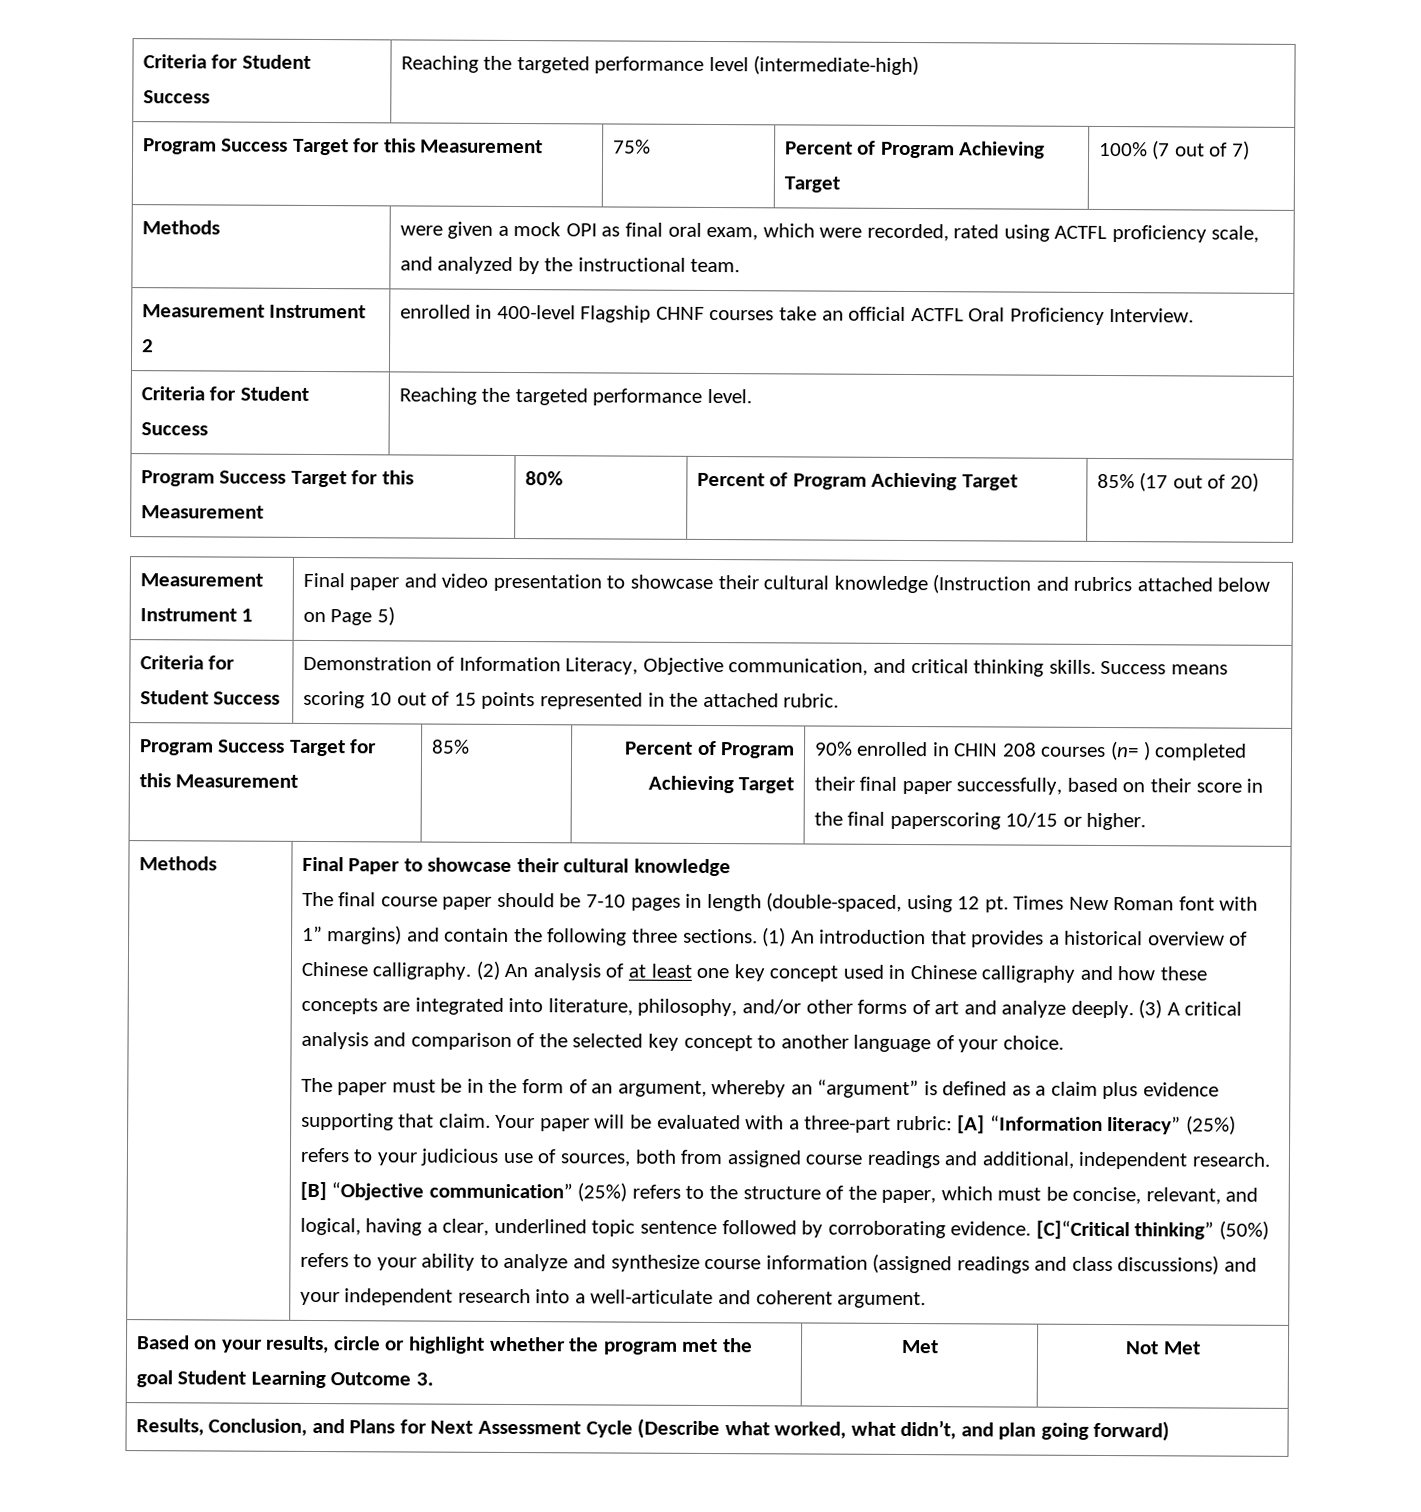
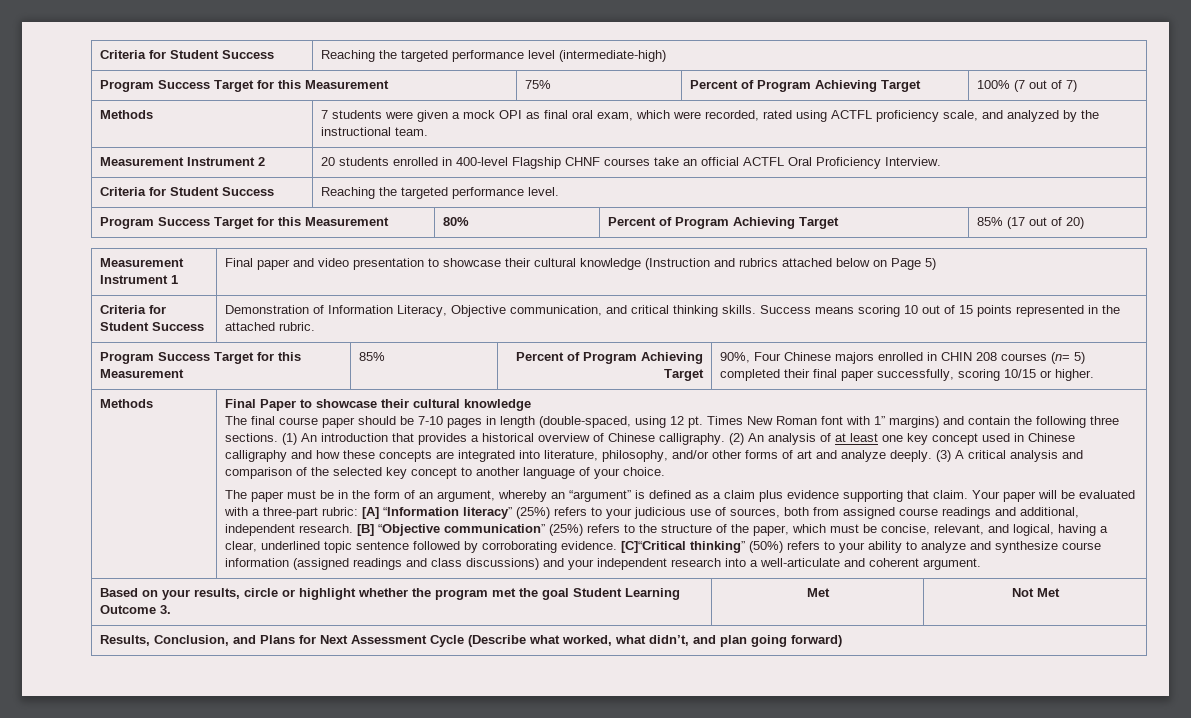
- Methods | were given a mock OPI as final oral exam, which were recorded, rated using ACTFL proficiency scale, and analyzed by the instructional team.
+ Methods | 7 students were given a mock OPI as final oral exam, which were recorded, rated using ACTFL proficiency scale, and analyzed by the instructional team.
- Measurement Instrument 2 | enrolled in 400-level Flagship CHNF courses take an official ACTFL Oral Proficiency Interview.
+ Measurement Instrument 2 | 20 students enrolled in 400-level Flagship CHNF courses take an official ACTFL Oral Proficiency Interview.
- Program Success Target for this Measurement | 85% | Percent of Program Achieving Target | 90% enrolled in CHIN 208 courses (n= ) completed their final paper successfully, based on their score in the final paperscoring 10/15 or higher.
+ Program Success Target for this Measurement | 85% | Percent of Program Achieving Target | 90%, Four Chinese majors enrolled in CHIN 208 courses (n= 5) completed their final paper successfully, scoring 10/15 or higher.

